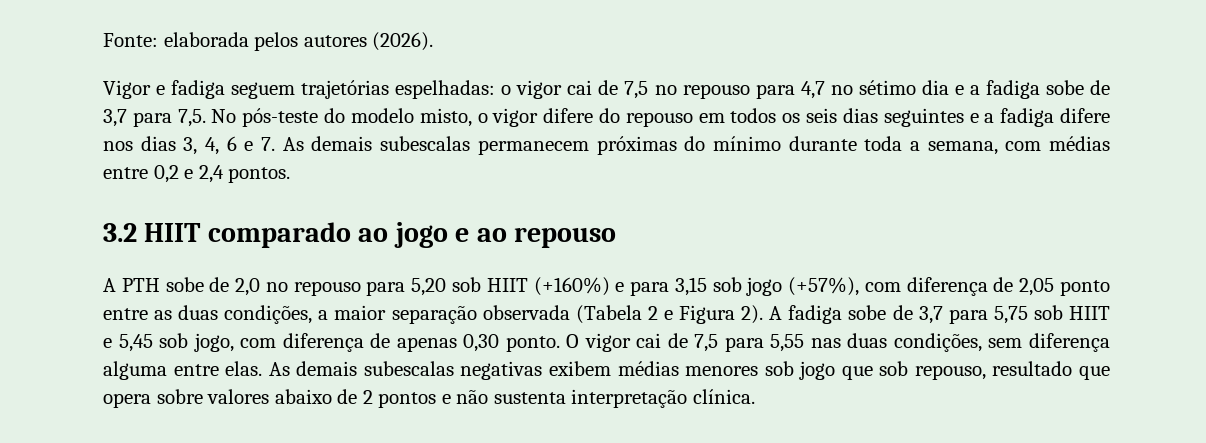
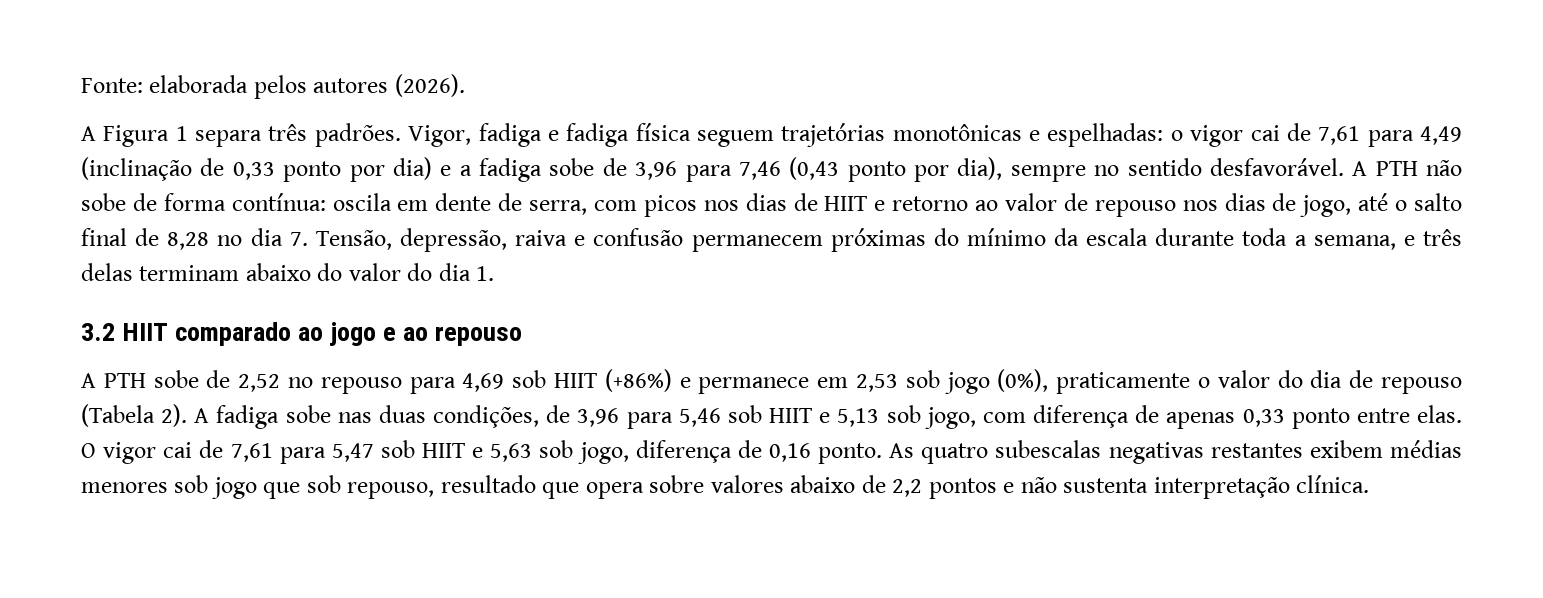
- Vigor e fadiga seguem trajetórias espelhadas: o vigor cai de 7,5 no repouso para 4,7 no sétimo dia e a fadiga sobe de 3,7 para 7,5. No pós-teste do modelo misto, o vigor difere do repouso em todos os seis dias seguintes e a fadiga difere nos dias 3, 4, 6 e 7. As demais subescalas permanecem próximas do mínimo durante toda a semana, com médias entre 0,2 e 2,4 pontos.
+ A Figura 1 separa três padrões. Vigor, fadiga e fadiga física seguem trajetórias monotônicas e espelhadas: o vigor cai de 7,61 para 4,49 (inclinação de 0,33 ponto por dia) e a fadiga sobe de 3,96 para 7,46 (0,43 ponto por dia), sempre no sentido desfavorável. A PTH não sobe de forma contínua: oscila em dente de serra, com picos nos dias de HIIT e retorno ao valor de repouso nos dias de jogo, até o salto final de 8,28 no dia 7. Tensão, depressão, raiva e confusão permanecem próximas do mínimo da escala durante toda a semana, e três delas terminam abaixo do valor do dia 1.
- A PTH sobe de 2,0 no repouso para 5,20 sob HIIT (+160%) e para 3,15 sob jogo (+57%), com diferença de 2,05 ponto entre as duas condições, a maior separação observada (Tabela 2 e Figura 2). A fadiga sobe de 3,7 para 5,75 sob HIIT e 5,45 sob jogo, com diferença de apenas 0,30 ponto. O vigor cai de 7,5 para 5,55 nas duas condições, sem diferença alguma entre elas. As demais subescalas negativas exibem médias menores sob jogo que sob repouso, resultado que opera sobre valores abaixo de 2 pontos e não sustenta interpretação clínica.
+ A PTH sobe de 2,52 no repouso para 4,69 sob HIIT (+86%) e permanece em 2,53 sob jogo (0%), praticamente o valor do dia de repouso (Tabela 2). A fadiga sobe nas duas condições, de 3,96 para 5,46 sob HIIT e 5,13 sob jogo, com diferença de apenas 0,33 ponto entre elas. O vigor cai de 7,61 para 5,47 sob HIIT e 5,63 sob jogo, diferença de 0,16 ponto. As quatro subescalas negativas restantes exibem médias menores sob jogo que sob repouso, resultado que opera sobre valores abaixo de 2,2 pontos e não sustenta interpretação clínica.

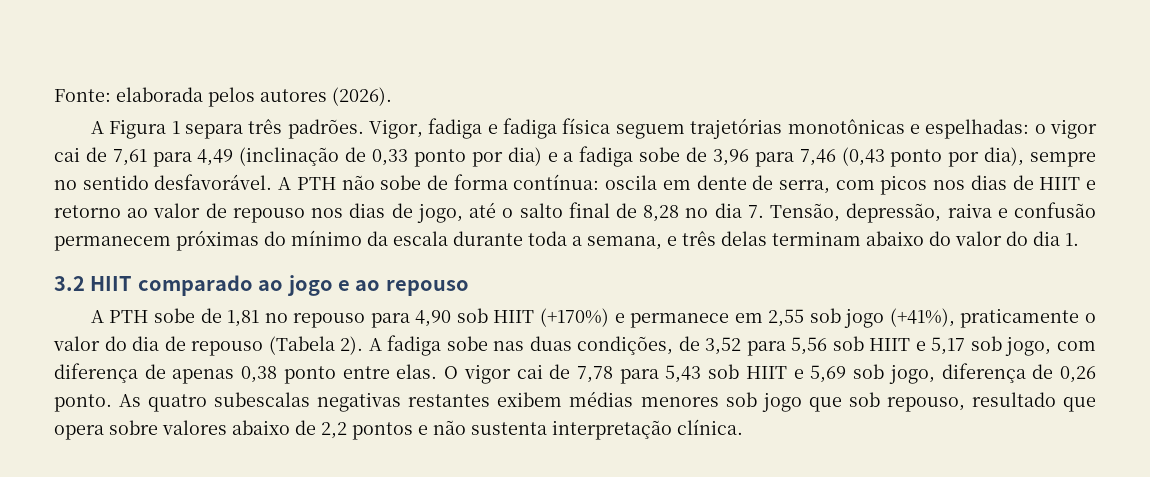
- A PTH sobe de 2,52 no repouso para 4,69 sob HIIT (+86%) e permanece em 2,53 sob jogo (0%), praticamente o valor do dia de repouso (Tabela 2).
+ A PTH sobe de 1,81 no repouso para 4,90 sob HIIT (+170%) e permanece em 2,55 sob jogo (+41%), praticamente o valor do dia de repouso (Tabela 2).
- A fadiga sobe nas duas condições, de 3,96 para 5,46 sob HIIT e 5,13 sob jogo, com diferença de apenas 0,33 ponto entre elas.
+ A fadiga sobe nas duas condições, de 3,52 para 5,56 sob HIIT e 5,17 sob jogo, com diferença de apenas 0,38 ponto entre elas.
- O vigor cai de 7,61 para 5,47 sob HIIT e 5,63 sob jogo, diferença de 0,16 ponto.
+ O vigor cai de 7,78 para 5,43 sob HIIT e 5,69 sob jogo, diferença de 0,26 ponto.

